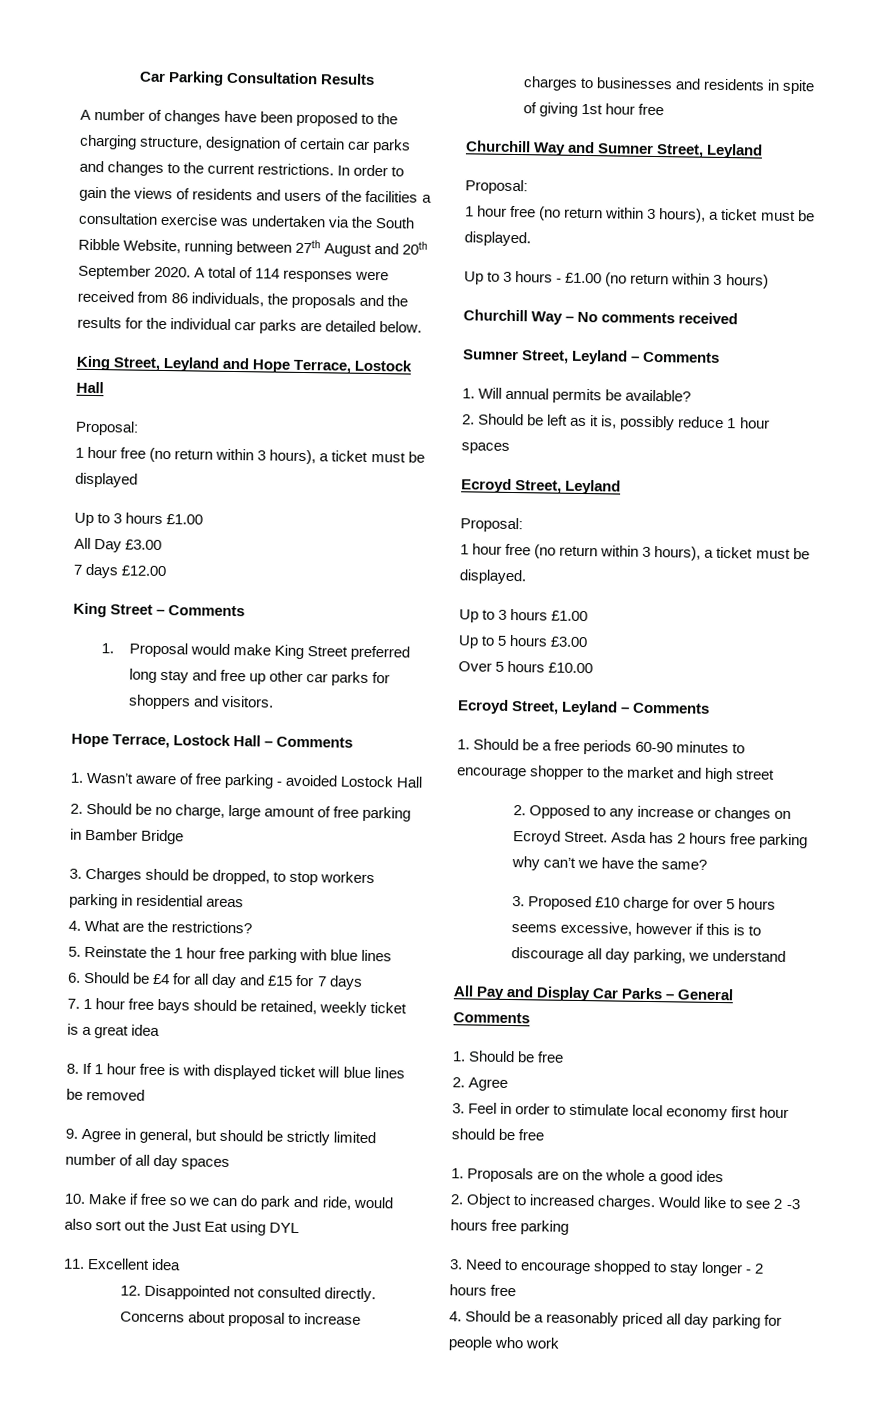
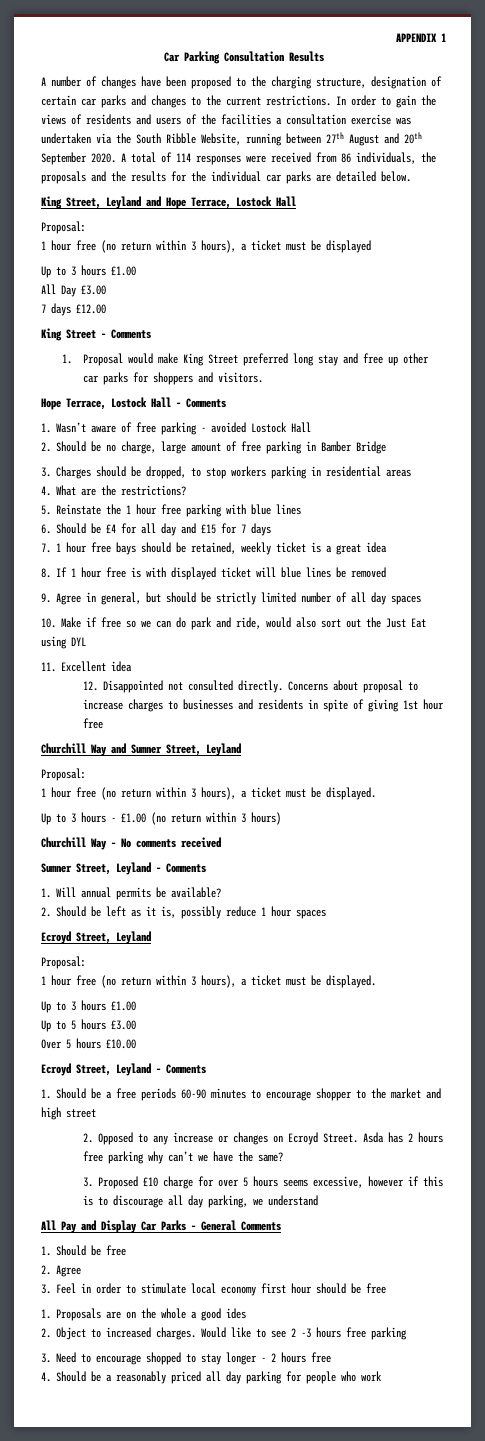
+ APPENDIX 1

